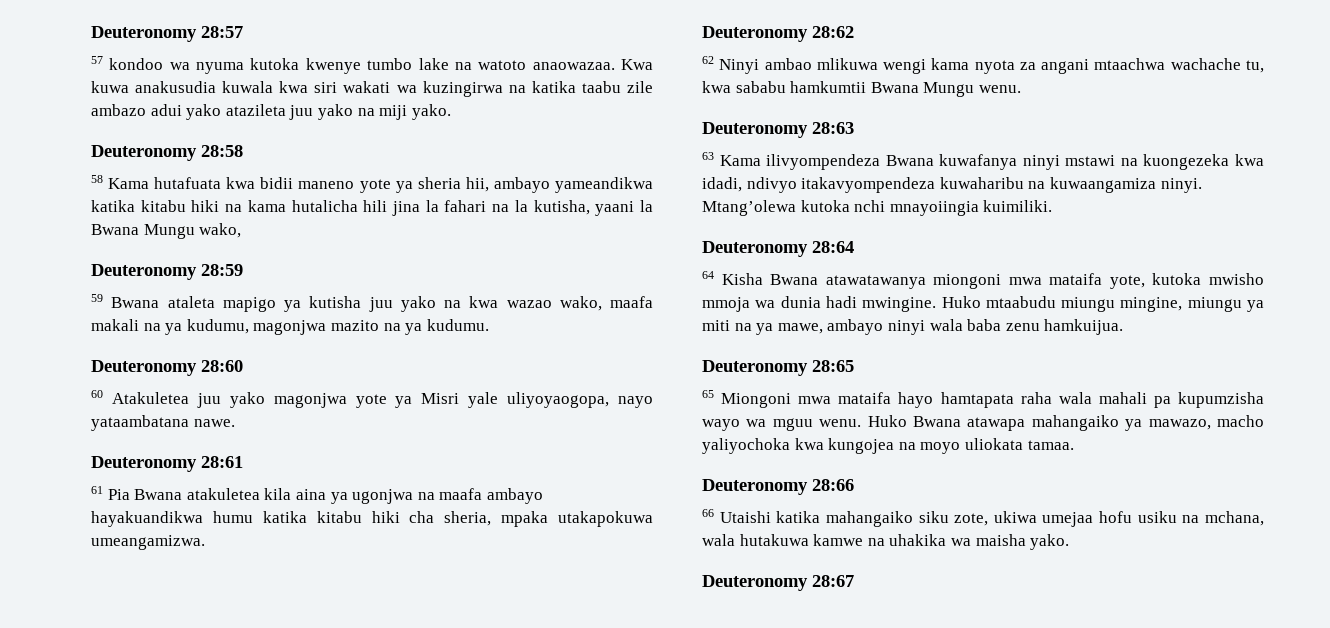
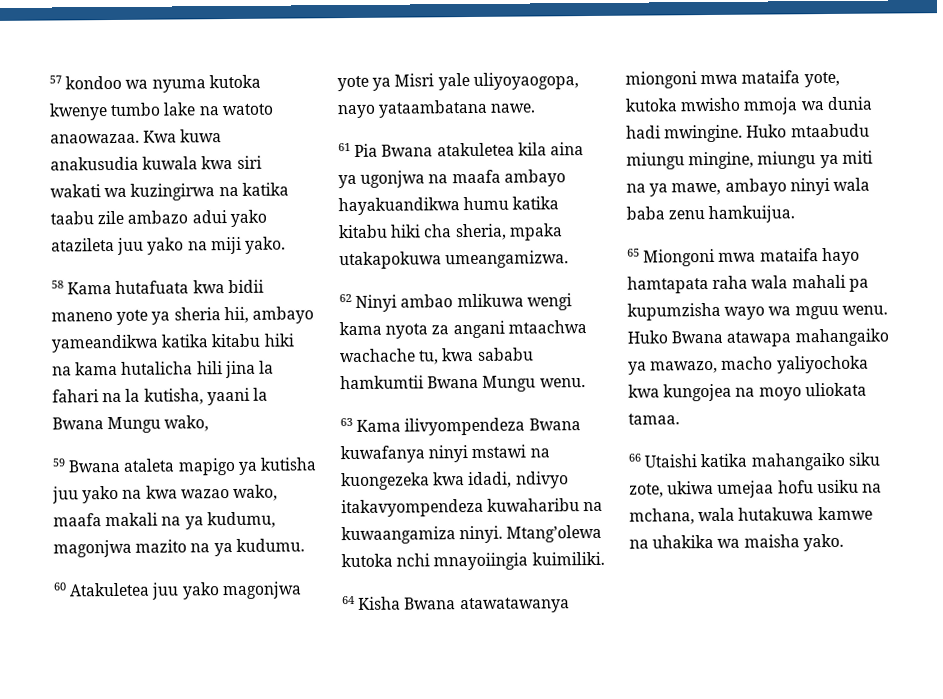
- Deuteronomy 28:57
- Deuteronomy 28:58
- Deuteronomy 28:59
- Deuteronomy 28:60
- Deuteronomy 28:61
- Deuteronomy 28:62
- Deuteronomy 28:63
- Deuteronomy 28:64
- Deuteronomy 28:65
- Deuteronomy 28:66
- Deuteronomy 28:67

